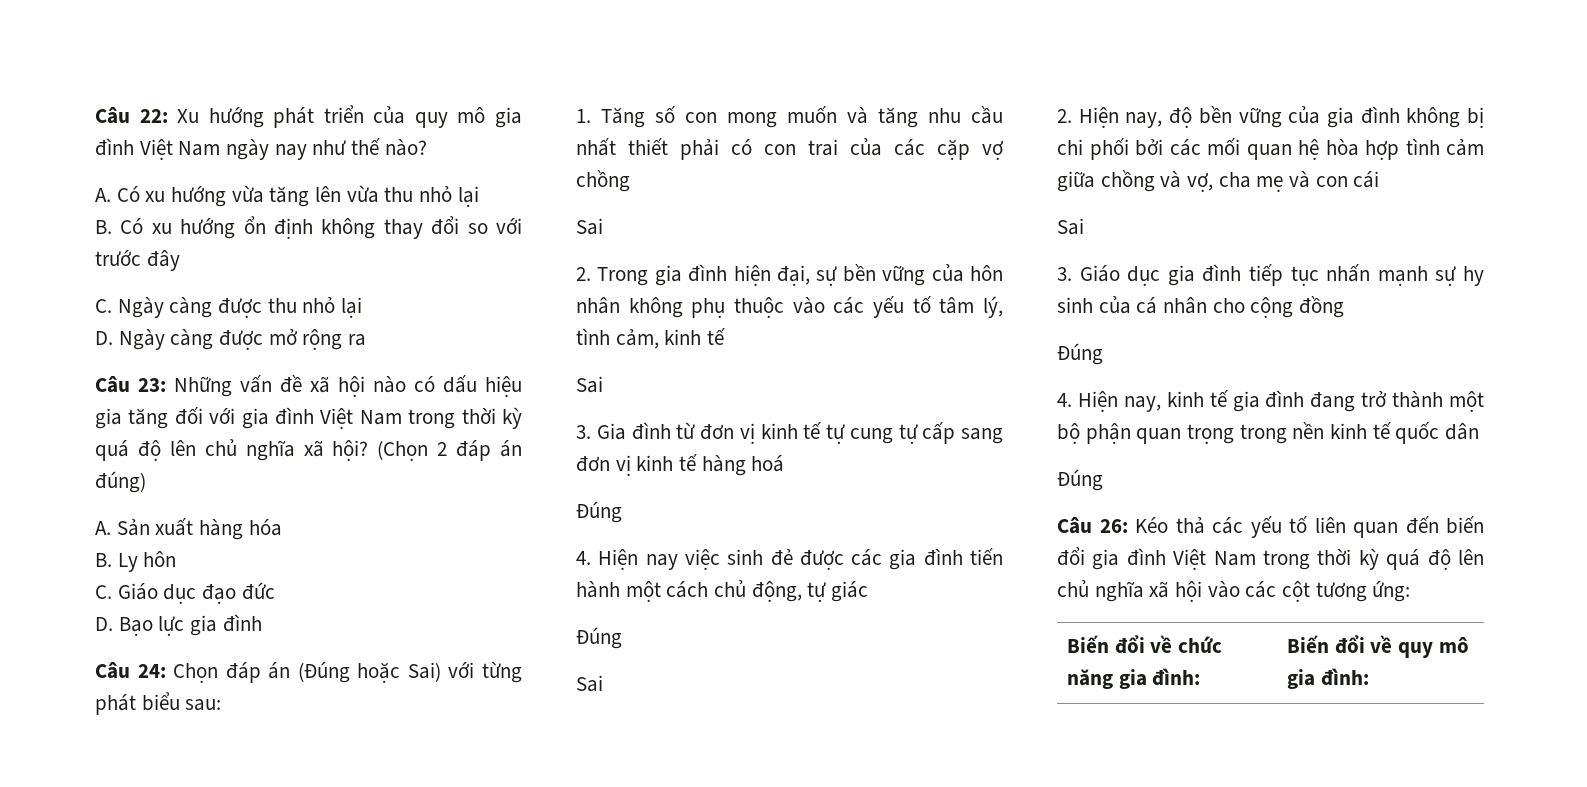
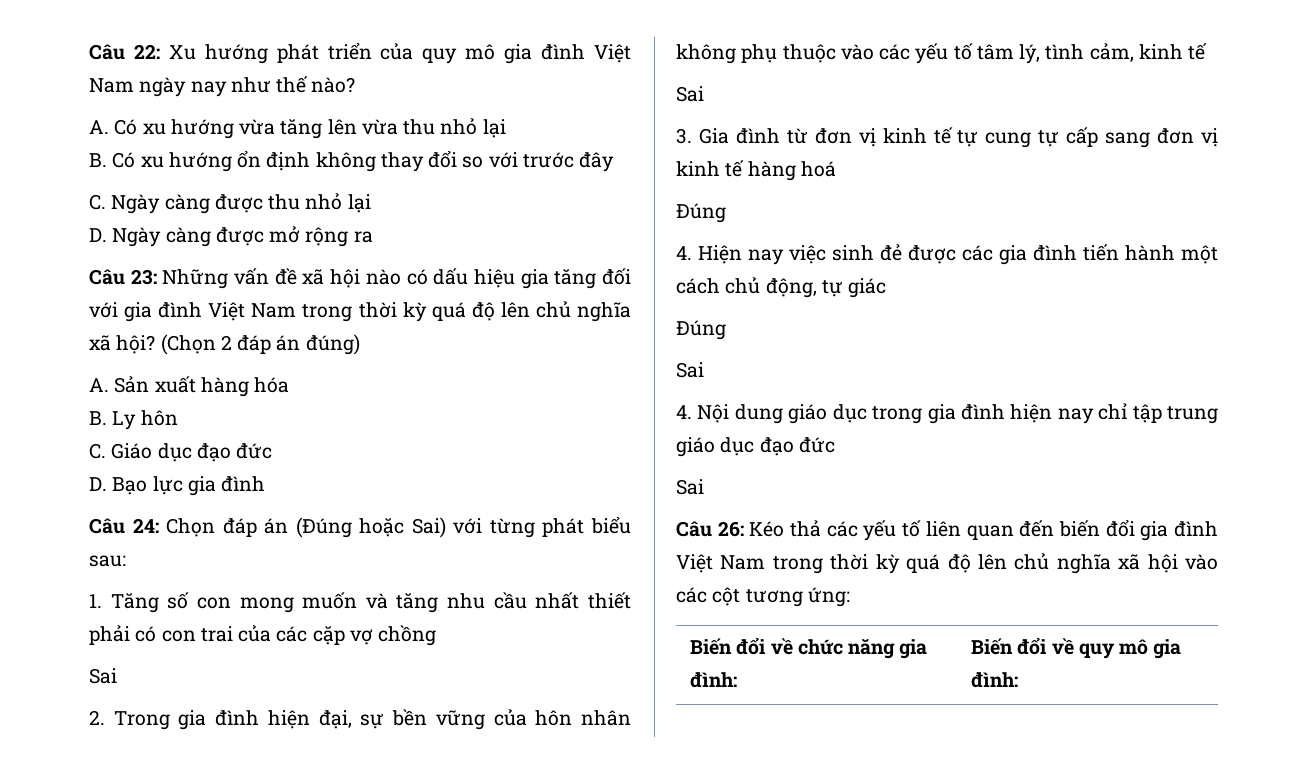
- 2. Hiện nay, độ bền vững của gia đình không bị chi phối bởi các mối quan hệ hòa hợp tình cảm giữa chồng và vợ, cha mẹ và con cái
+ 4. Nội dung giáo dục trong gia đình hiện nay chỉ tập trung giáo dục đạo đức
  Sai
- 3. Giáo dục gia đình tiếp tục nhấn mạnh sự hy sinh của cá nhân cho cộng đồng
- Đúng
- 4. Hiện nay, kinh tế gia đình đang trở thành một bộ phận quan trọng trong nền kinh tế quốc dân
- Đúng

